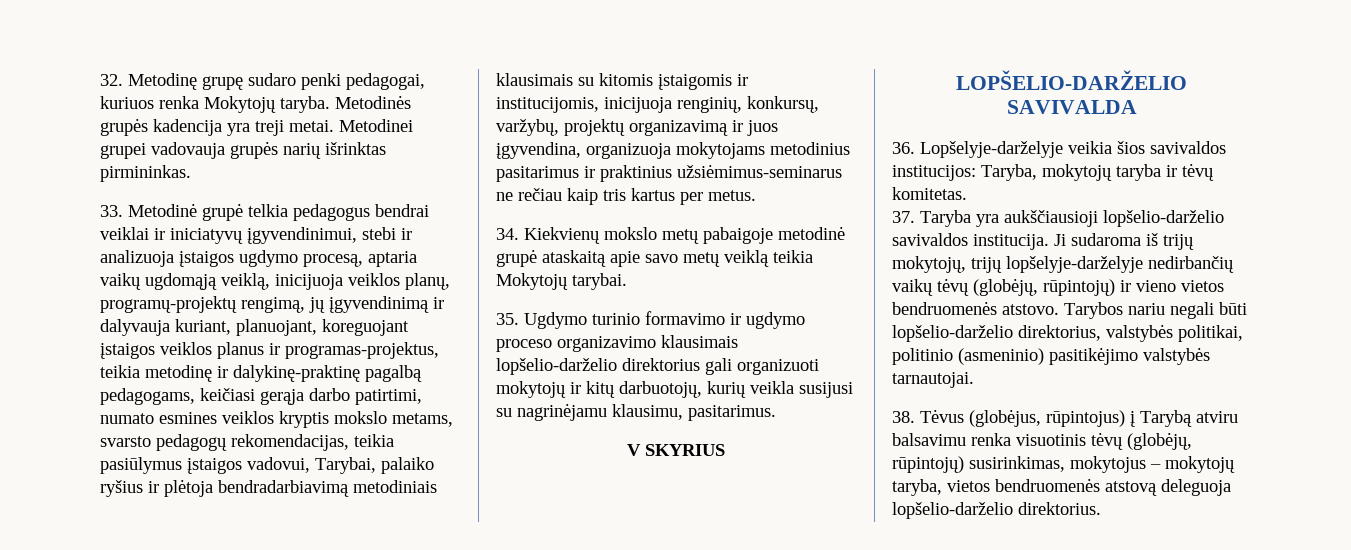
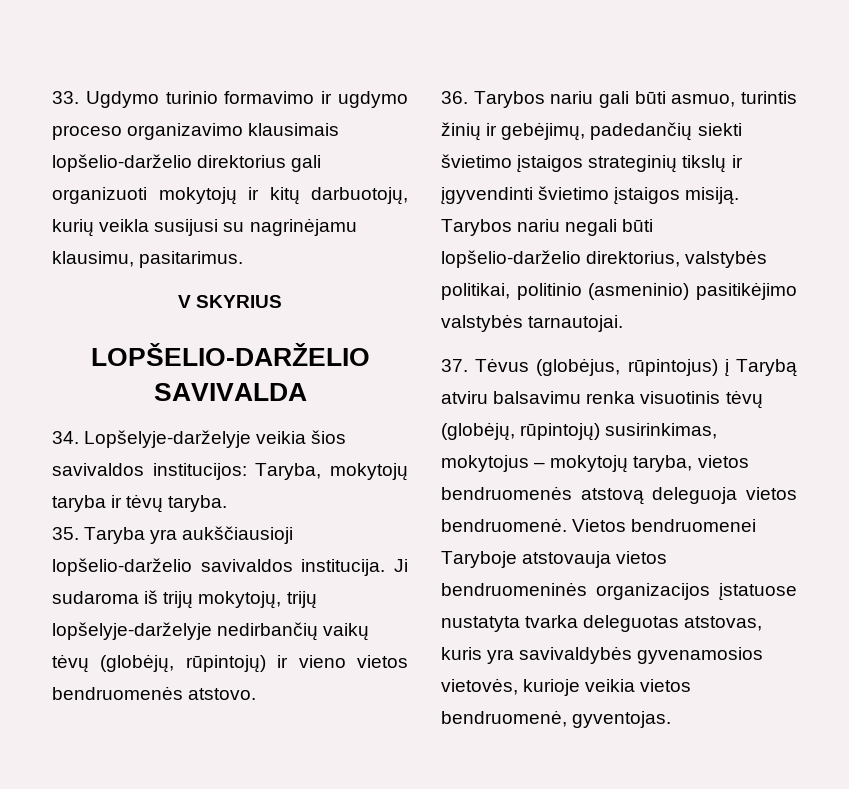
- 32. Metodinę grupę sudaro penki pedagogai, kuriuos renka Mokytojų taryba. Metodinės grupės kadencija yra treji metai. Metodinei grupei vadovauja grupės narių išrinktas pirmininkas.
- 33. Metodinė grupė telkia pedagogus bendrai veiklai ir iniciatyvų įgyvendinimui, stebi ir analizuoja įstaigos ugdymo procesą, aptaria vaikų ugdomąją veiklą, inicijuoja veiklos planų, programų-projektų rengimą, jų įgyvendinimą ir dalyvauja kuriant, planuojant, koreguojant įstaigos veiklos planus ir programas-projektus, teikia metodinę ir dalykinę-praktinę pagalbą pedagogams, keičiasi gerąja darbo patirtimi, numato esmines veiklos kryptis mokslo metams, svarsto pedagogų rekomendacijas, teikia pasiūlymus įstaigos vadovui, Tarybai, palaiko ryšius ir plėtoja bendradarbiavimą metodiniais klausimais su kitomis įstaigomis ir institucijomis, inicijuoja renginių, konkursų, varžybų, projektų organizavimą ir juos įgyvendina, organizuoja mokytojams metodinius pasitarimus ir praktinius užsiėmimus-seminarus ne rečiau kaip tris kartus per metus.
- 34. Kiekvienų mokslo metų pabaigoje metodinė grupė ataskaitą apie savo metų veiklą teikia Mokytojų tarybai.
- 35. Ugdymo turinio formavimo ir ugdymo proceso organizavimo klausimais lopšelio-darželio direktorius gali organizuoti mokytojų ir kitų darbuotojų, kurių veikla susijusi su nagrinėjamu klausimu, pasitarimus.
+ 33. Ugdymo turinio formavimo ir ugdymo proceso organizavimo klausimais lopšelio-darželio direktorius gali organizuoti mokytojų ir kitų darbuotojų, kurių veikla susijusi su nagrinėjamu klausimu, pasitarimus.
- 36. Lopšelyje-darželyje veikia šios savivaldos institucijos: Taryba, mokytojų taryba ir tėvų komitetas.
- 37. Taryba yra aukščiausioji lopšelio-darželio savivaldos institucija.
+ 34. Lopšelyje-darželyje veikia šios savivaldos institucijos: Taryba, mokytojų taryba ir tėvų taryba.
+ 35. Taryba yra aukščiausioji lopšelio-darželio savivaldos institucija.
- Ji sudaroma iš trijų mokytojų, trijų lopšelyje-darželyje nedirbančių vaikų tėvų (globėjų, rūpintojų) ir vieno vietos bendruomenės atstovo. Tarybos nariu negali būti lopšelio-darželio direktorius, valstybės politikai, politinio (asmeninio) pasitikėjimo valstybės tarnautojai.
+ Ji sudaroma iš trijų mokytojų, trijų lopšelyje-darželyje nedirbančių vaikų tėvų (globėjų, rūpintojų) ir vieno vietos bendruomenės atstovo.
+ 36. Tarybos nariu gali būti asmuo, turintis žinių ir gebėjimų, padedančių siekti švietimo įstaigos strateginių tikslų ir įgyvendinti švietimo įstaigos misiją. Tarybos nariu negali būti lopšelio-darželio direktorius, valstybės politikai, politinio (asmeninio) pasitikėjimo valstybės tarnautojai.
- 38. Tėvus (globėjus, rūpintojus) į Tarybą atviru balsavimu renka visuotinis tėvų (globėjų, rūpintojų) susirinkimas, mokytojus – mokytojų taryba, vietos bendruomenės atstovą deleguoja lopšelio-darželio direktorius.
+ 37. Tėvus (globėjus, rūpintojus) į Tarybą atviru balsavimu renka visuotinis tėvų (globėjų, rūpintojų) susirinkimas, mokytojus – mokytojų taryba, vietos bendruomenės atstovą deleguoja vietos bendruomenė. Vietos bendruomenei Taryboje atstovauja vietos bendruomeninės organizacijos įstatuose nustatyta tvarka deleguotas atstovas, kuris yra savivaldybės gyvenamosios vietovės, kurioje veikia vietos bendruomenė, gyventojas.

